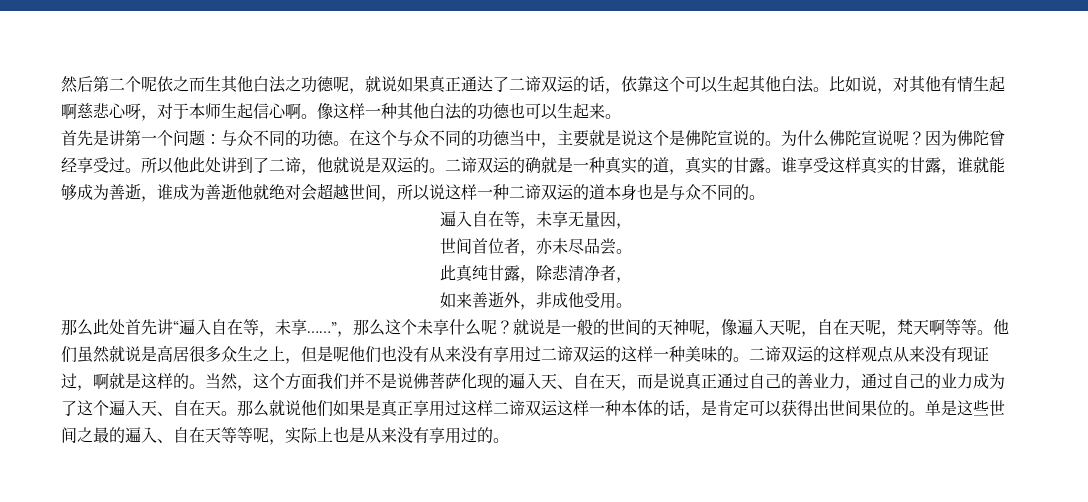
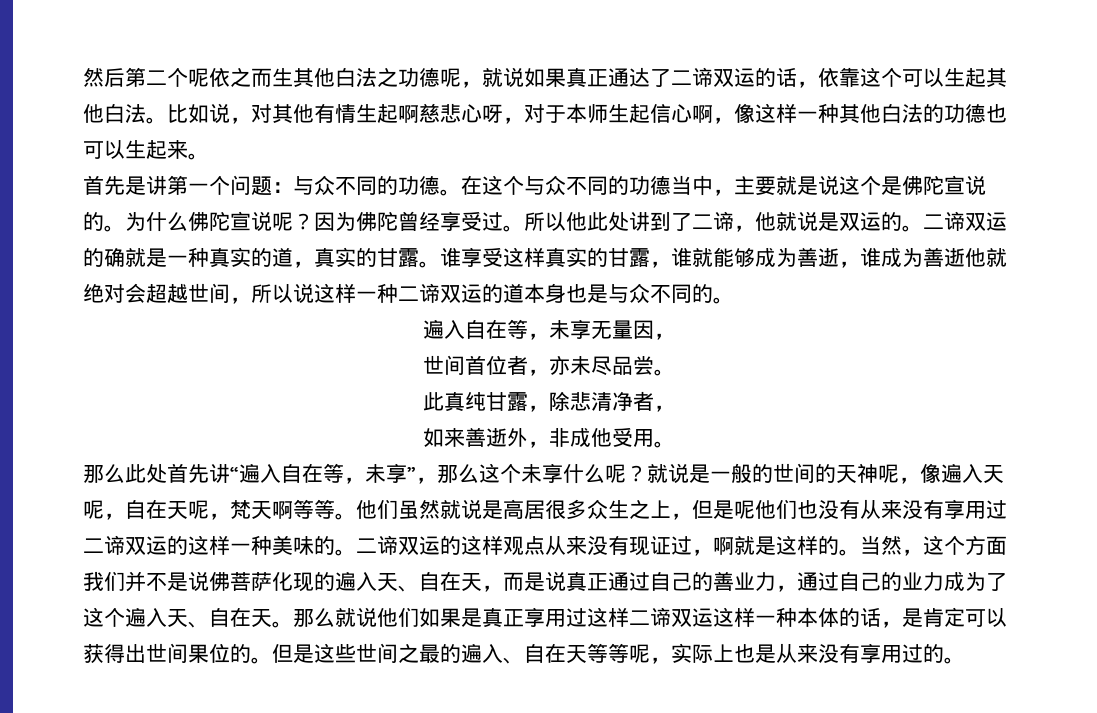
- 比如说，对其他有情生起啊慈悲心呀，对于本师生起信心啊。像这样一种其他白法的功德也可以生起来。
+ 比如说，对其他有情生起啊慈悲心呀，对于本师生起信心啊，像这样一种其他白法的功德也可以生起来。
- 那么此处首先讲“遍入自在等，未享……”，那么这个未享什么呢？
+ 那么此处首先讲“遍入自在等，未享”，那么这个未享什么呢？
- 单是这些世间之最的遍入、自在天等等呢，实际上也是从来没有享用过的。
+ 但是这些世间之最的遍入、自在天等等呢，实际上也是从来没有享用过的。

